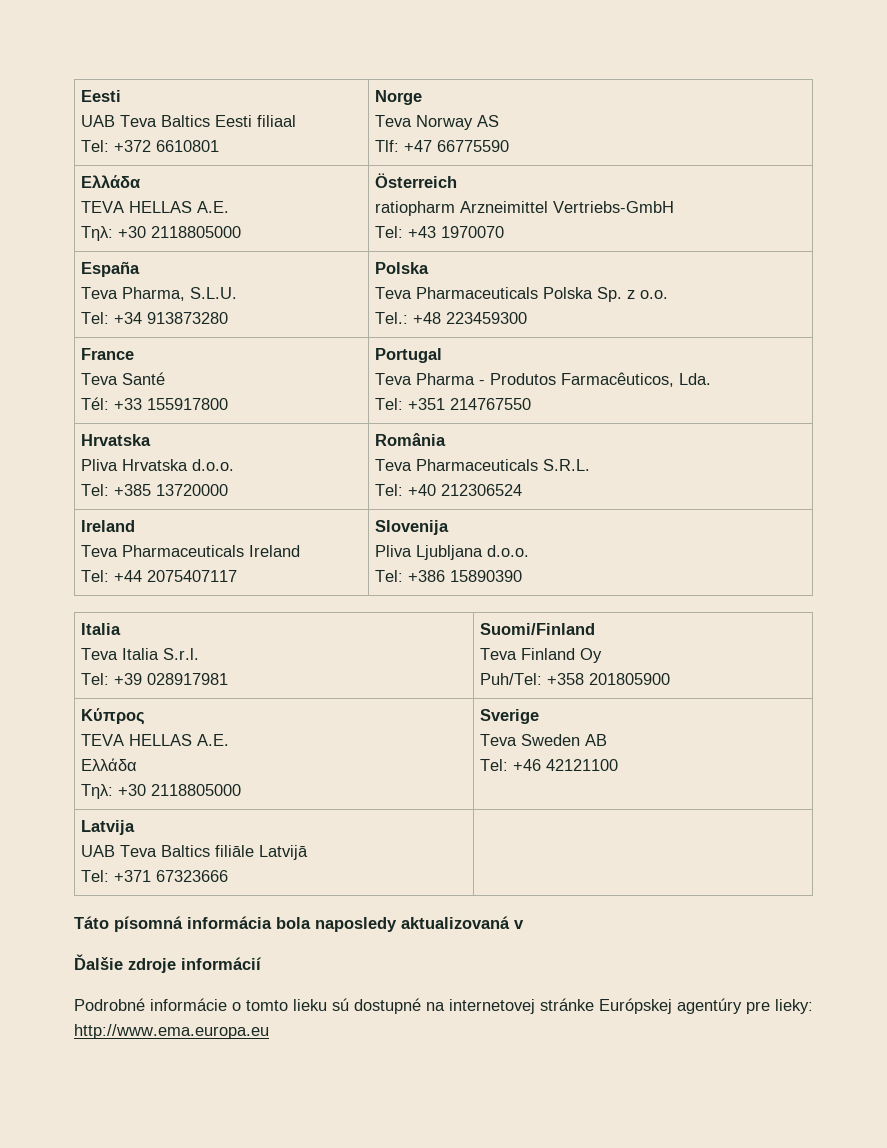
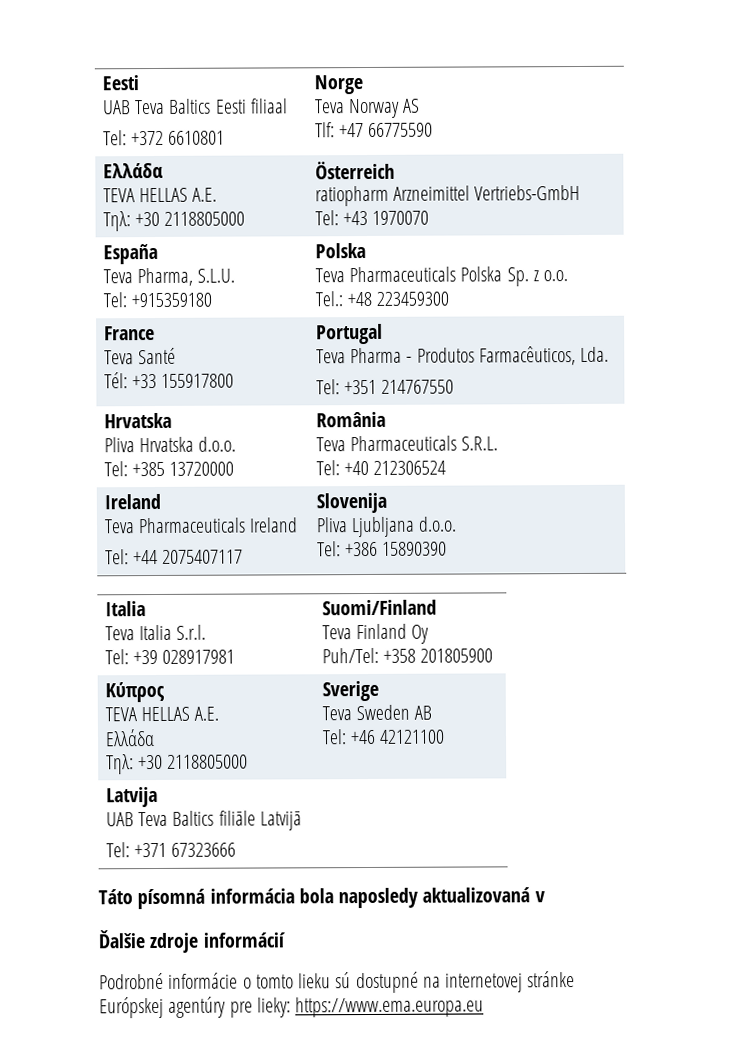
  España
  Teva Pharma, S.L.U.
- Tel: +34 913873280 | Polska
+ Tel: +915359180 | Polska
- Podrobné informácie o tomto lieku sú dostupné na internetovej stránke Európskej agentúry pre lieky: http://www.ema.europa.eu
+ Podrobné informácie o tomto lieku sú dostupné na internetovej stránke Európskej agentúry pre lieky: https://www.ema.europa.eu

